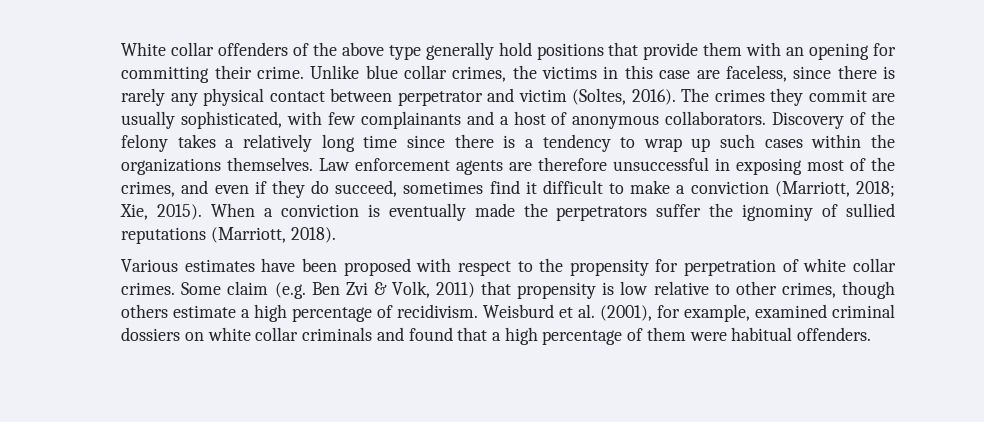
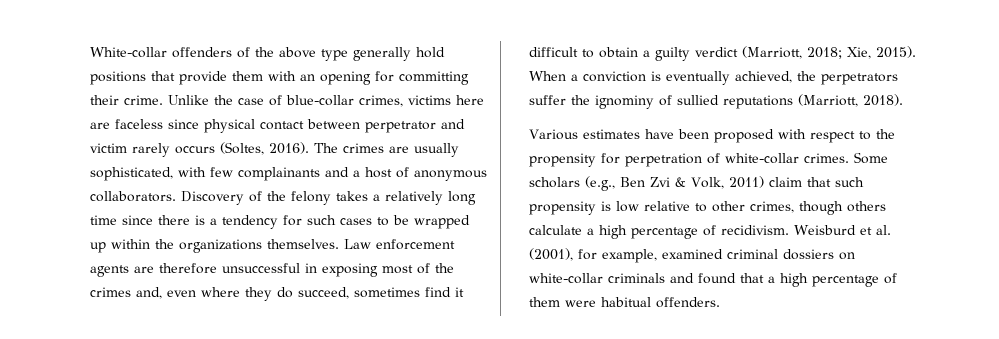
- White collar offenders of the above type generally hold positions that provide them with an opening for committing their crime.
+ White-collar offenders of the above type generally hold positions that provide them with an opening for committing their crime.
- Unlike blue collar crimes, the victims in this case are faceless, since there is rarely any physical contact between perpetrator and victim (Soltes, 2016).
+ Unlike the case of blue-collar crimes, victims here are faceless since physical contact between perpetrator and victim rarely occurs (Soltes, 2016).
- The crimes they commit are usually sophisticated, with few complainants and a host of anonymous collaborators.
+ The crimes are usually sophisticated, with few complainants and a host of anonymous collaborators.
- Discovery of the felony takes a relatively long time since there is a tendency to wrap up such cases within the organizations themselves.
+ Discovery of the felony takes a relatively long time since there is a tendency for such cases to be wrapped up within the organizations themselves.
- Law enforcement agents are therefore unsuccessful in exposing most of the crimes, and even if they do succeed, sometimes find it difficult to make a conviction (Marriott, 2018; Xie, 2015).
+ Law enforcement agents are therefore unsuccessful in exposing most of the crimes and, even where they do succeed, sometimes find it difficult to obtain a guilty verdict (Marriott, 2018; Xie, 2015).
- When a conviction is eventually made the perpetrators suffer the ignominy of sullied reputations (Marriott, 2018).
+ When a conviction is eventually achieved, the perpetrators suffer the ignominy of sullied reputations (Marriott, 2018).
- Various estimates have been proposed with respect to the propensity for perpetration of white collar crimes. Some claim (e.g. Ben Zvi & Volk, 2011) that propensity is low relative to other crimes, though others estimate a high percentage of recidivism.
+ Various estimates have been proposed with respect to the propensity for perpetration of white-collar crimes. Some scholars (e.g., Ben Zvi & Volk, 2011) claim that such propensity is low relative to other crimes, though others calculate a high percentage of recidivism.
- Weisburd et al. (2001), for example, examined criminal dossiers on white collar criminals and found that a high percentage of them were habitual offenders.
+ Weisburd et al. (2001), for example, examined criminal dossiers on white-collar criminals and found that a high percentage of them were habitual offenders.

